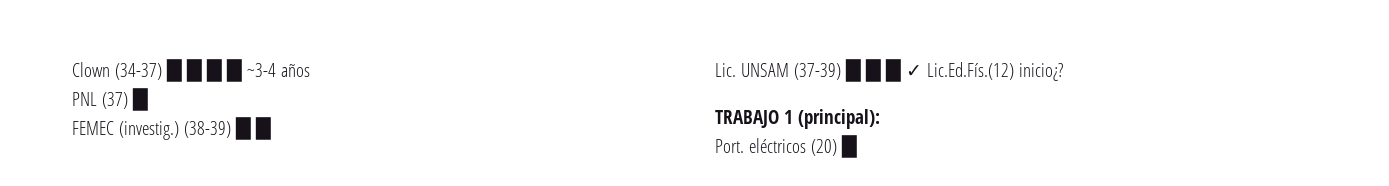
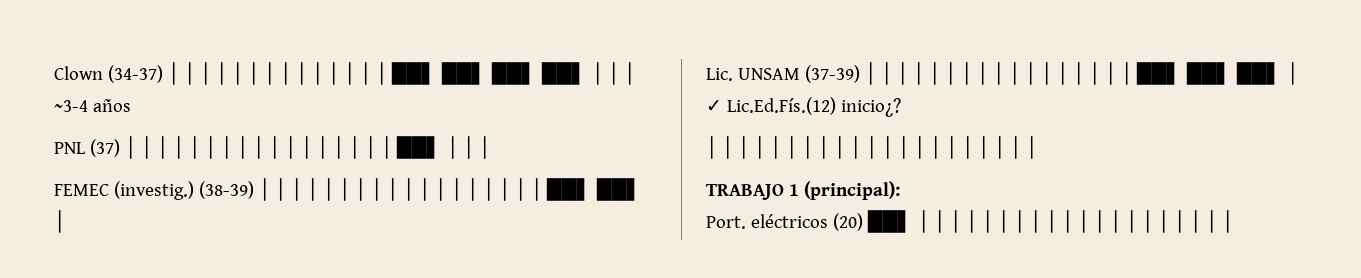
- Clown (34-37) █ █ █ █ ~3-4 años
- PNL (37) █
- FEMEC (investig.) (38-39) █ █
- Lic. UNSAM (37-39) █ █ █ ✓ Lic.Ed.Fís.(12) inicio¿?
+ Clown (34-37) │ │ │ │ │ │ │ │ │ │ │ │ │ │ ██▌ ██▌ ██▌ ██▌ │ │ │ ~3-4 años
+ PNL (37) │ │ │ │ │ │ │ │ │ │ │ │ │ │ │ │ │ ██▌ │ │ │
+ FEMEC (investig.) (38-39) │ │ │ │ │ │ │ │ │ │ │ │ │ │ │ │ │ │ ██▌ ██▌ │
+ Lic. UNSAM (37-39) │ │ │ │ │ │ │ │ │ │ │ │ │ │ │ │ │ ██▌ ██▌ ██▌ │ ✓ Lic.Ed.Fís.(12) inicio¿?
+ │ │ │ │ │ │ │ │ │ │ │ │ │ │ │ │ │ │ │ │ │
- Port. eléctricos (20) █
+ Port. eléctricos (20) ██▌ │ │ │ │ │ │ │ │ │ │ │ │ │ │ │ │ │ │ │ │

